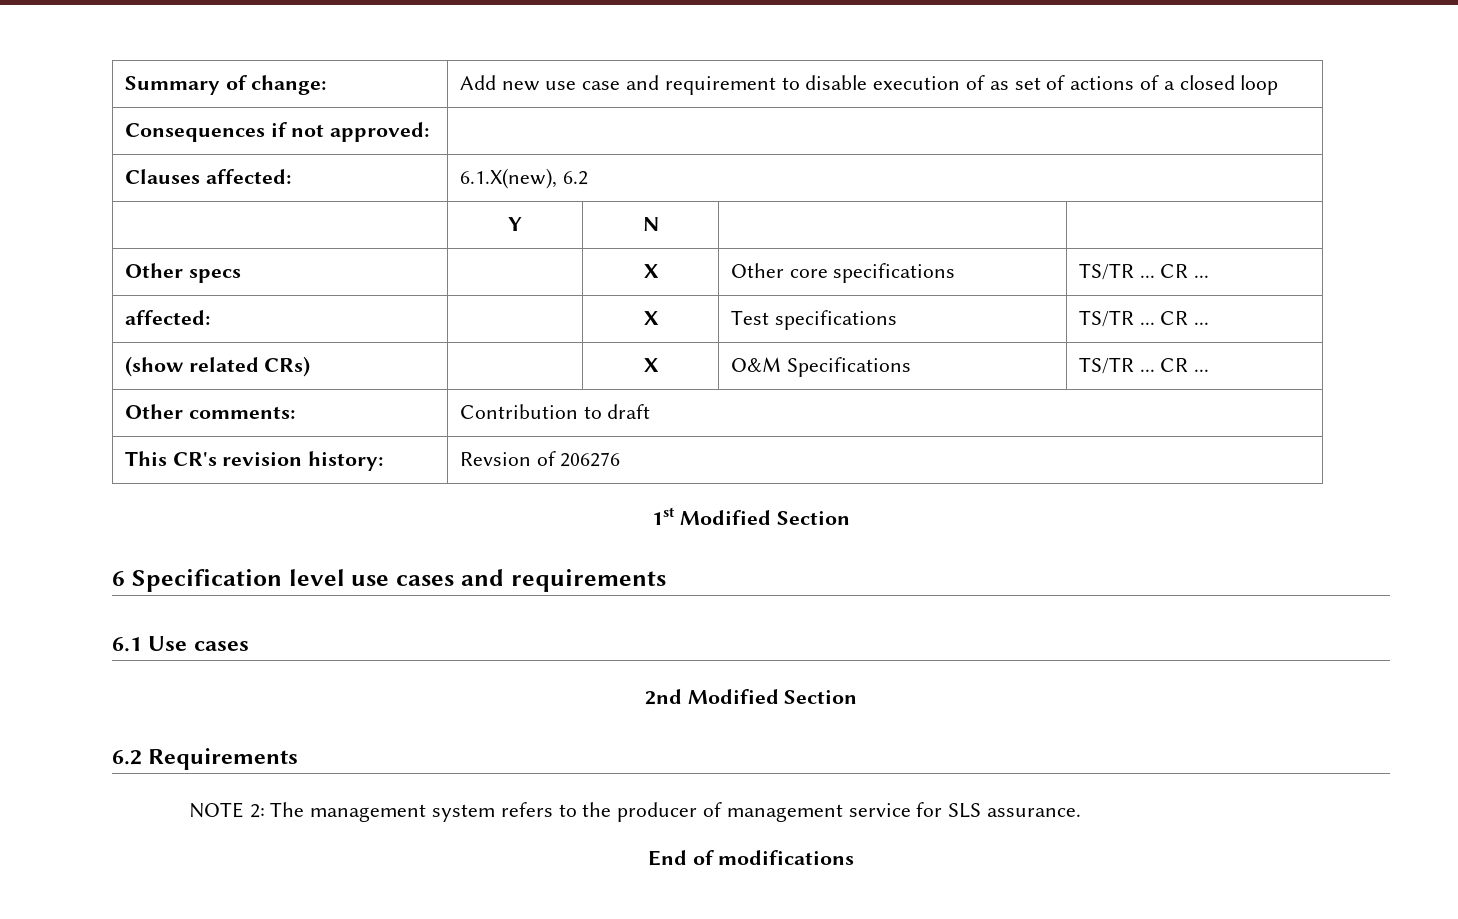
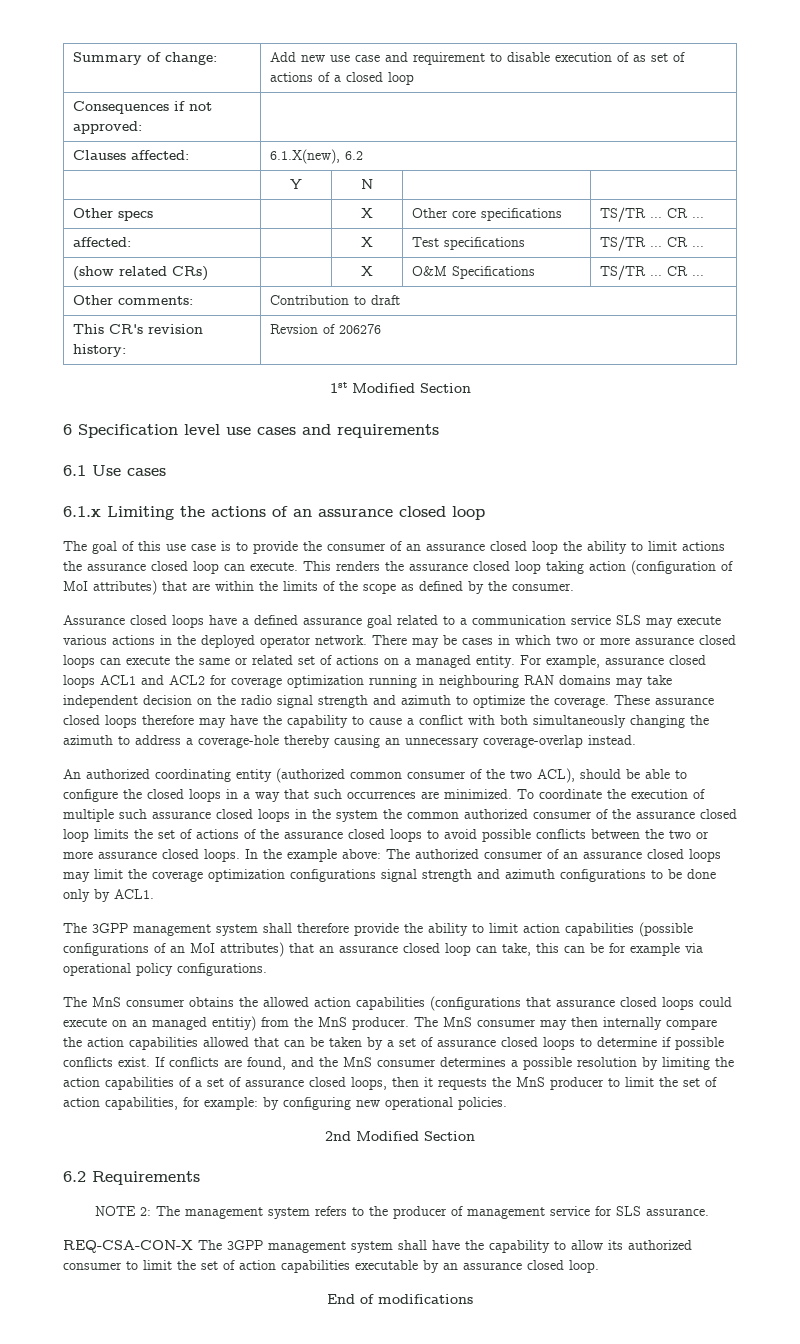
+ 6.1.x Limiting the actions of an assurance closed loop
+ The goal of this use case is to provide the consumer of an assurance closed loop the ability to limit actions the assurance closed loop can execute. This renders the assurance closed loop taking action (configuration of MoI attributes) that are within the limits of the scope as defined by the consumer.
+ Assurance closed loops have a defined assurance goal related to a communication service SLS may execute various actions in the deployed operator network. There may be cases in which two or more assurance closed loops can execute the same or related set of actions on a managed entity. For example, assurance closed loops ACL1 and ACL2 for coverage optimization running in neighbouring RAN domains may take independent decision on the radio signal strength and azimuth to optimize the coverage. These assurance closed loops therefore may have the capability to cause a conflict with both simultaneously changing the azimuth to address a coverage-hole thereby causing an unnecessary coverage-overlap instead.
+ An authorized coordinating entity (authorized common consumer of the two ACL), should be able to configure the closed loops in a way that such occurrences are minimized. To coordinate the execution of multiple such assurance closed loops in the system the common authorized consumer of the assurance closed loop limits the set of actions of the assurance closed loops to avoid possible conflicts between the two or more assurance closed loops. In the example above: The authorized consumer of an assurance closed loops may limit the coverage optimization configurations signal strength and azimuth configurations to be done only by ACL1.
+ The 3GPP management system shall therefore provide the ability to limit action capabilities (possible configurations of an MoI attributes) that an assurance closed loop can take, this can be for example via operational policy configurations.
+ The MnS consumer obtains the allowed action capabilities (configurations that assurance closed loops could execute on an managed entitiy) from the MnS producer. The MnS consumer may then internally compare the action capabilities allowed that can be taken by a set of assurance closed loops to determine if possible conflicts exist. If conflicts are found, and the MnS consumer determines a possible resolution by limiting the action capabilities of a set of assurance closed loops, then it requests the MnS producer to limit the set of action capabilities, for example: by configuring new operational policies.
+ REQ-CSA-CON-X The 3GPP management system shall have the capability to allow its authorized consumer to limit the set of action capabilities executable by an assurance closed loop.

